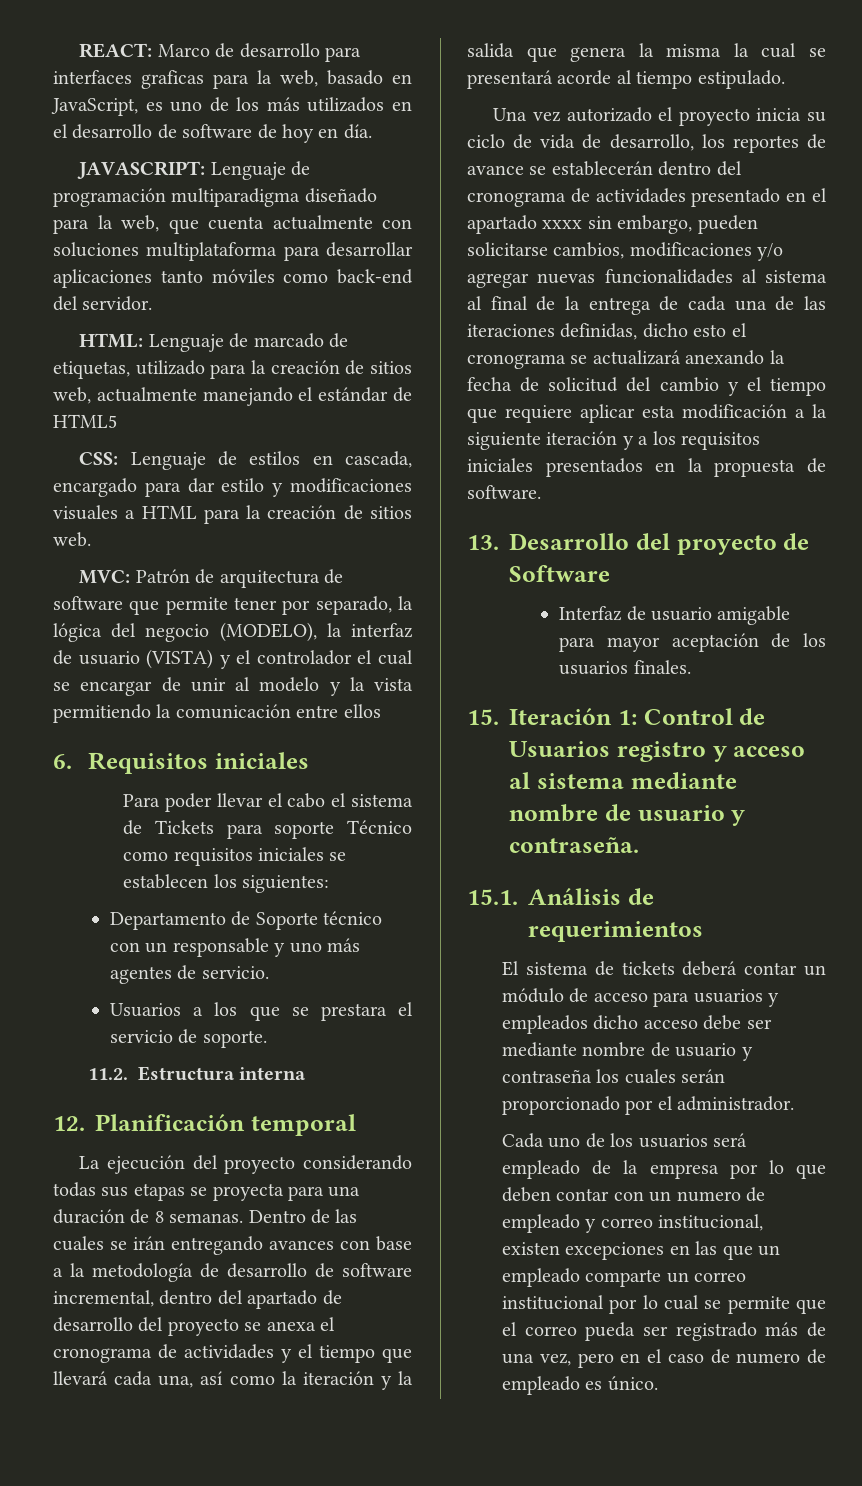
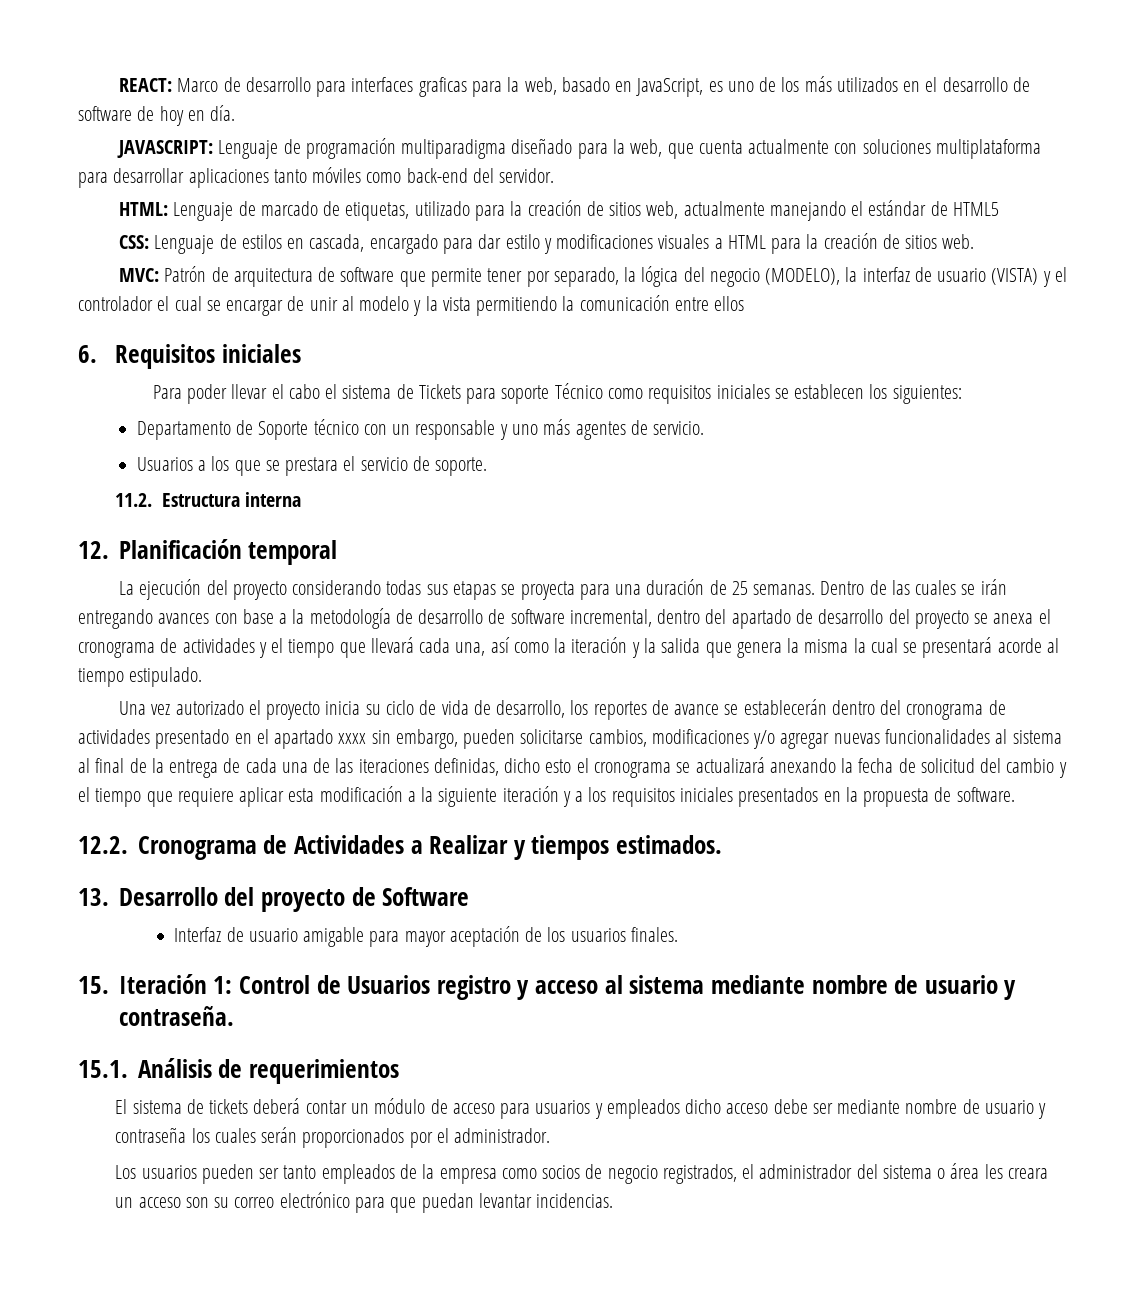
- La ejecución del proyecto considerando todas sus etapas se proyecta para una duración de 8 semanas.
+ La ejecución del proyecto considerando todas sus etapas se proyecta para una duración de 25 semanas.
+ 12.2. Cronograma de Actividades a Realizar y tiempos estimados.
- El sistema de tickets deberá contar un módulo de acceso para usuarios y empleados dicho acceso debe ser mediante nombre de usuario y contraseña los cuales serán proporcionado por el administrador.
+ El sistema de tickets deberá contar un módulo de acceso para usuarios y empleados dicho acceso debe ser mediante nombre de usuario y contraseña los cuales serán proporcionados por el administrador.
- Cada uno de los usuarios será empleado de la empresa por lo que deben contar con un numero de empleado y correo institucional, existen excepciones en las que un empleado comparte un correo institucional por lo cual se permite que el correo pueda ser registrado más de una vez, pero en el caso de numero de empleado es único.
+ Los usuarios pueden ser tanto empleados de la empresa como socios de negocio registrados, el administrador del sistema o área les creara un acceso son su correo electrónico para que puedan levantar incidencias.

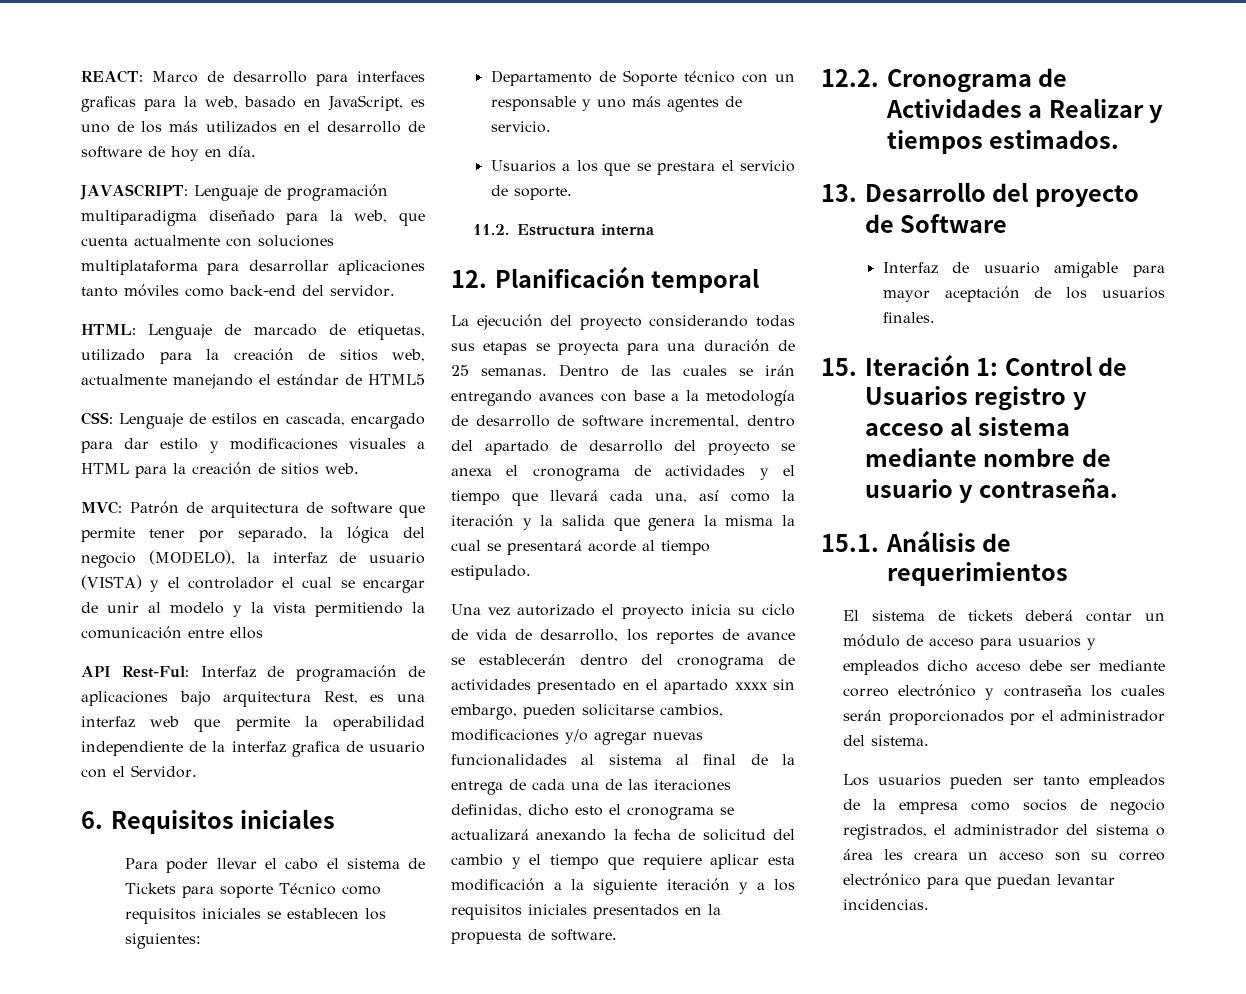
+ API Rest-Ful: Interfaz de programación de aplicaciones bajo arquitectura Rest, es una interfaz web que permite la operabilidad independiente de la interfaz grafica de usuario con el Servidor.
- El sistema de tickets deberá contar un módulo de acceso para usuarios y empleados dicho acceso debe ser mediante nombre de usuario y contraseña los cuales serán proporcionados por el administrador.
+ El sistema de tickets deberá contar un módulo de acceso para usuarios y empleados dicho acceso debe ser mediante correo electrónico y contraseña los cuales serán proporcionados por el administrador del sistema.

